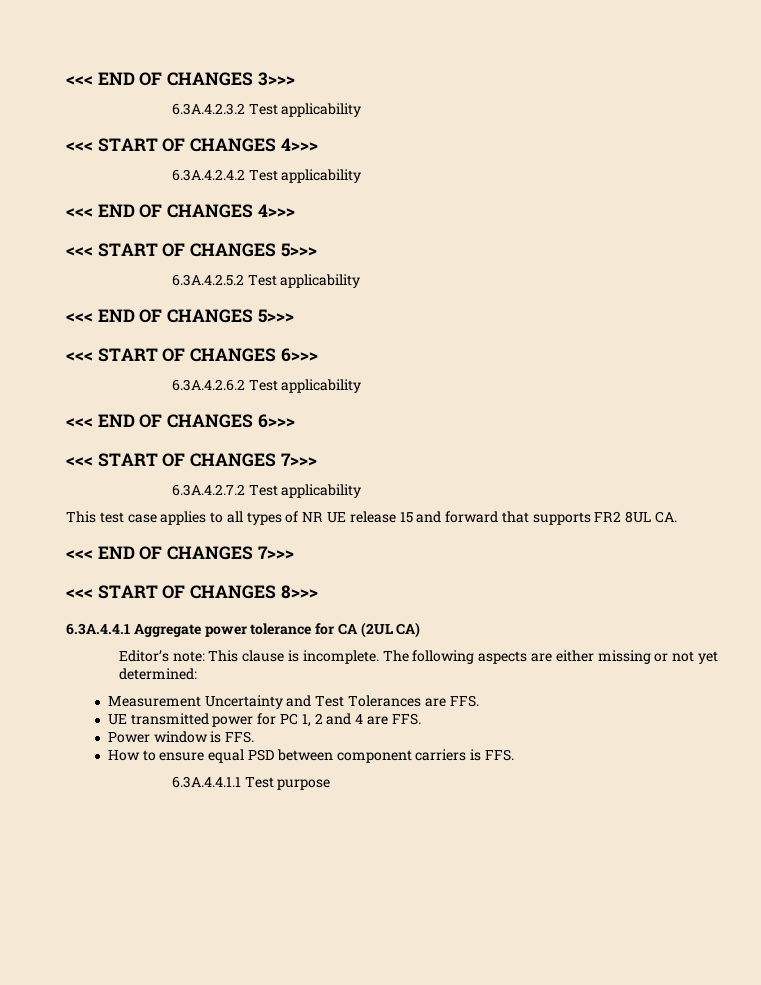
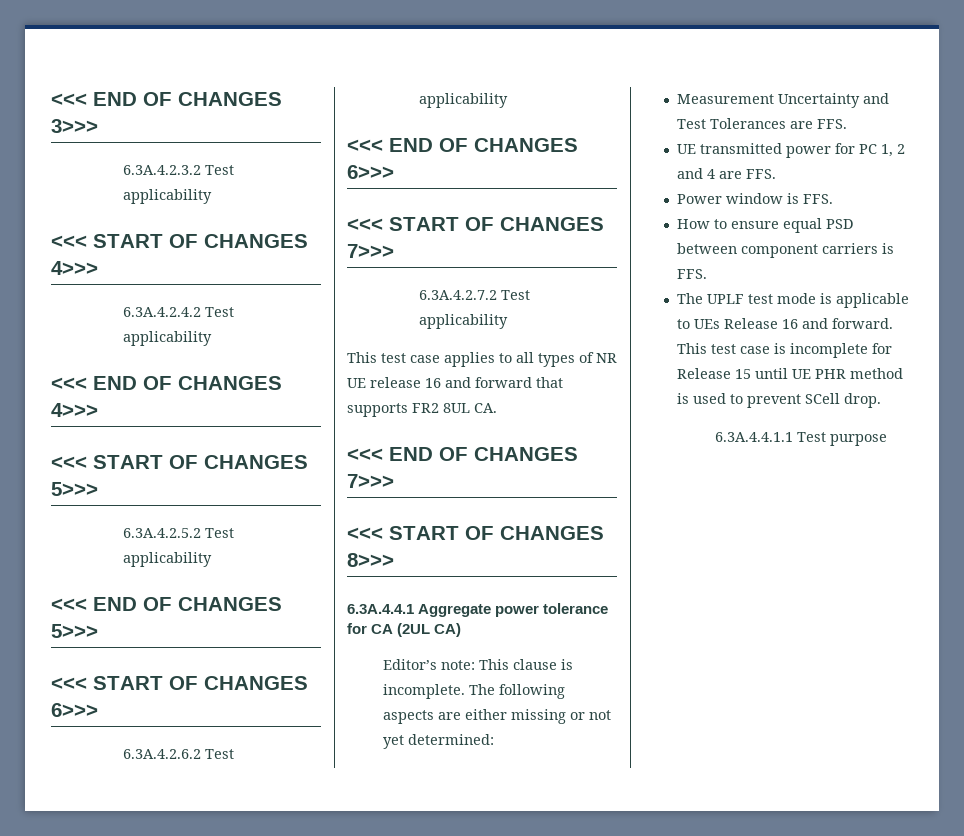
- This test case applies to all types of NR UE release 15 and forward that supports FR2 8UL CA.
+ This test case applies to all types of NR UE release 16 and forward that supports FR2 8UL CA.
+ The UPLF test mode is applicable to UEs Release 16 and forward. This test case is incomplete for Release 15 until UE PHR method is used to prevent SCell drop.

